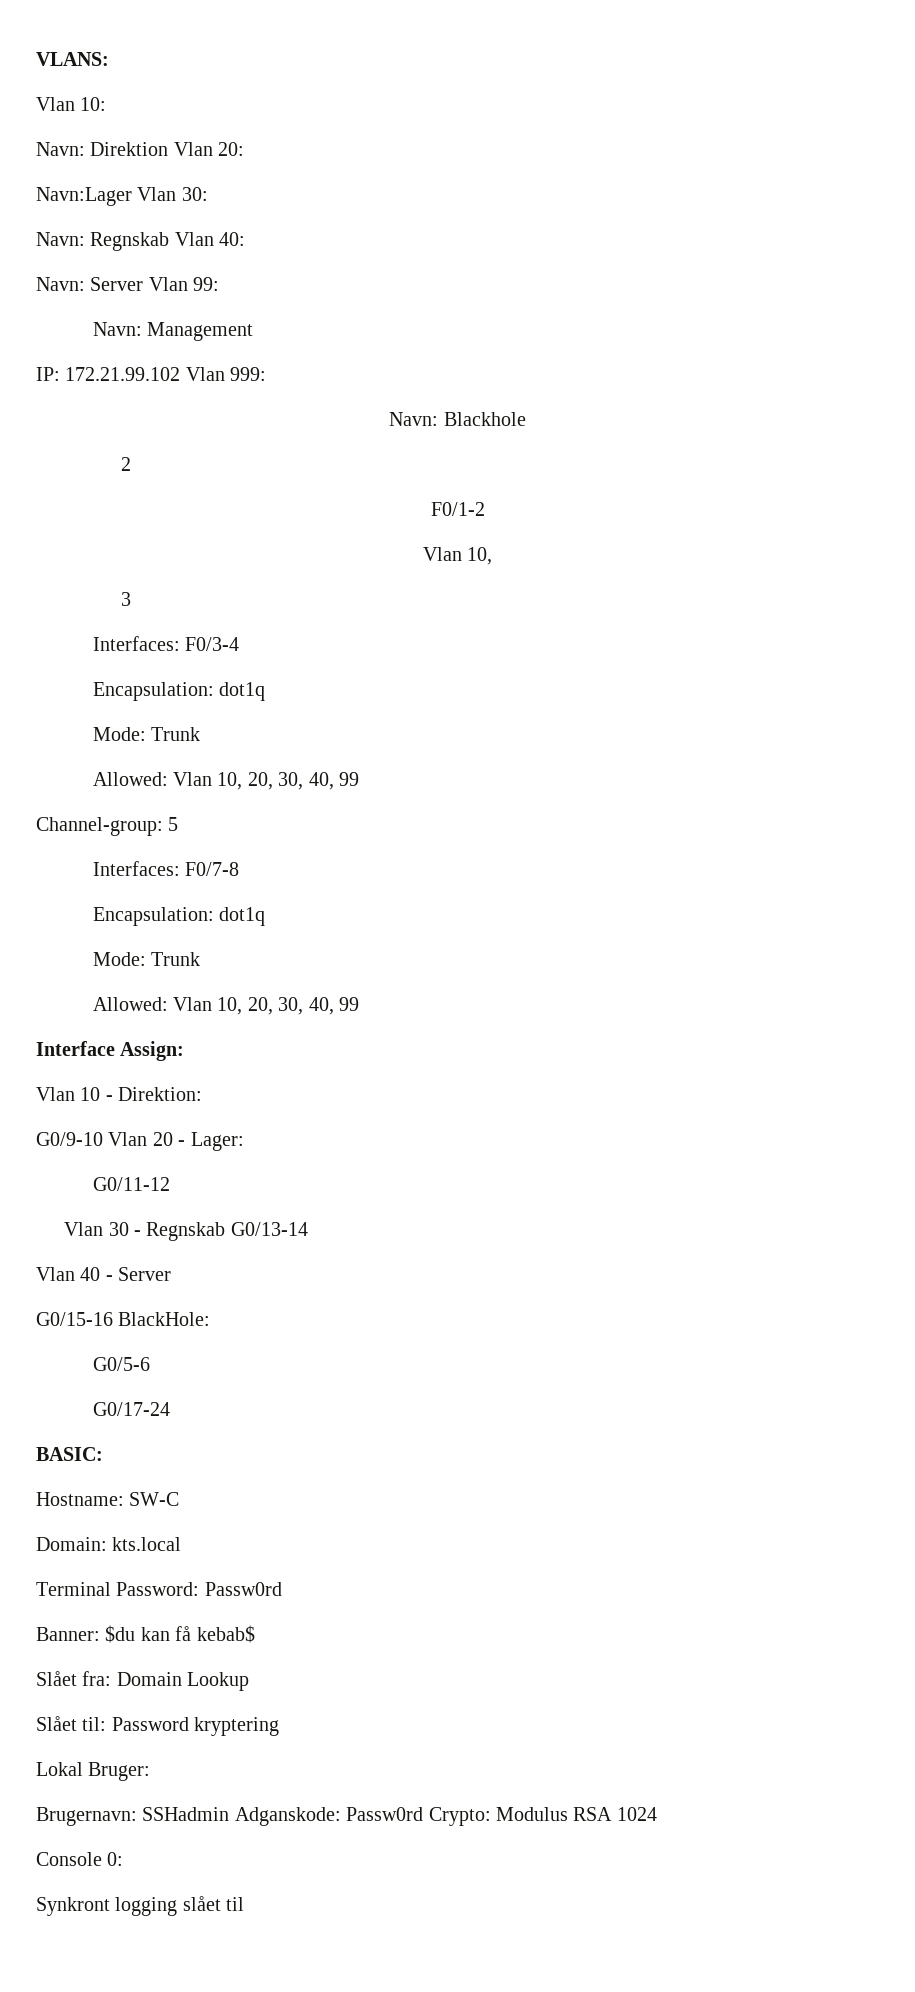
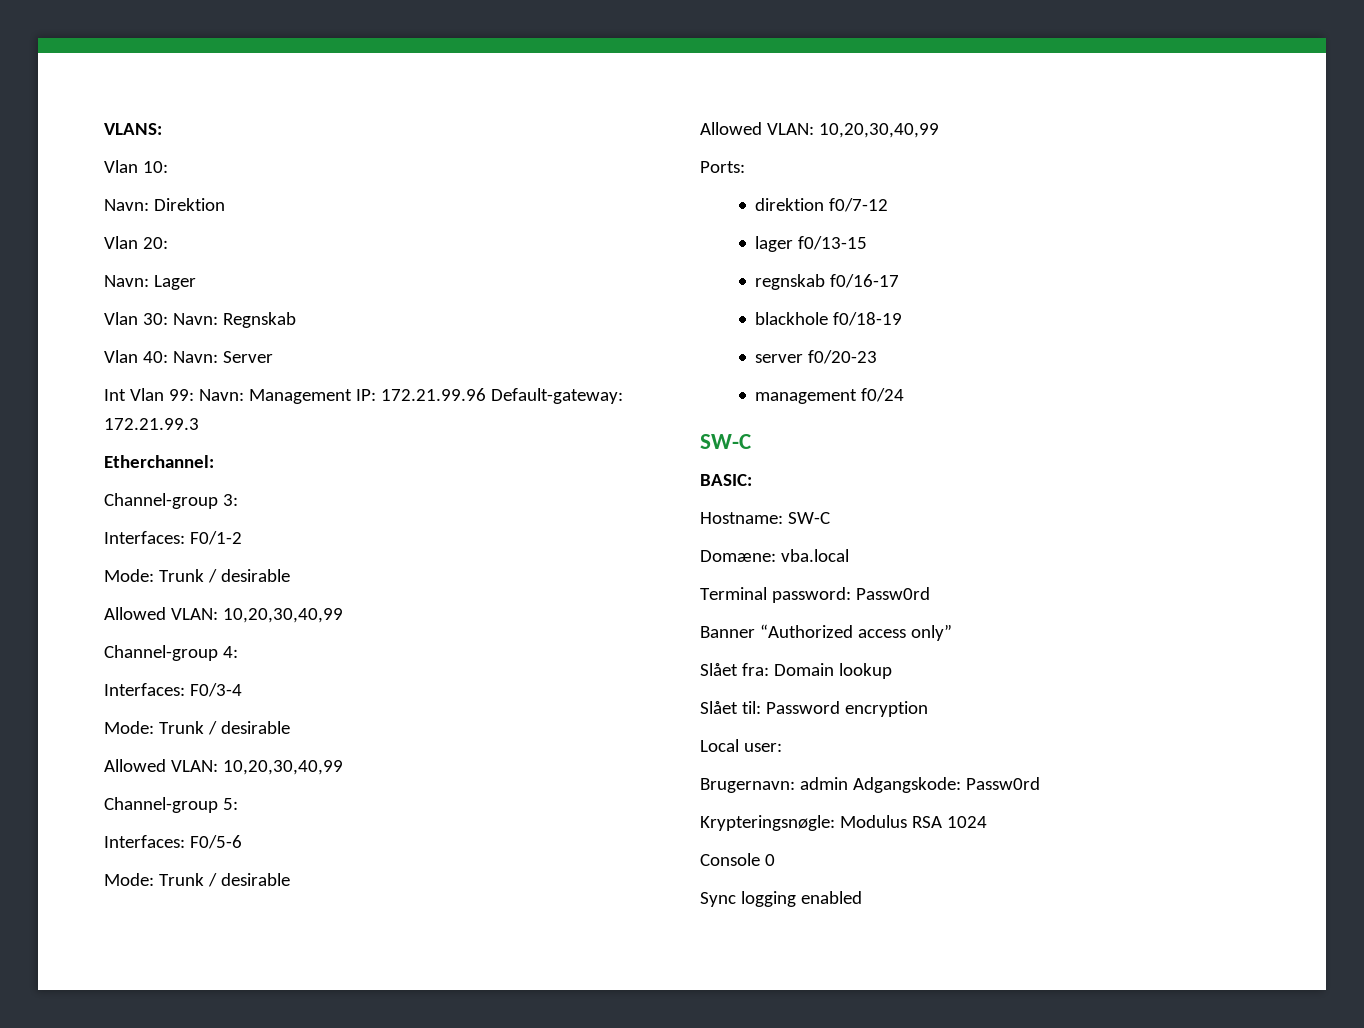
- Navn: Direktion Vlan 20:
+ Navn: Direktion
+ Vlan 20:
- Navn:Lager Vlan 30:
- Navn: Regnskab Vlan 40:
- Navn: Server Vlan 99:
- Navn: Management
- IP: 172.21.99.102 Vlan 999:
- Navn: Blackhole
- 2
- F0/1-2
- Vlan 10,
- 3
+ Navn: Lager
+ Vlan 30: Navn: Regnskab
+ Vlan 40: Navn: Server
+ Int Vlan 99: Navn: Management IP: 172.21.99.96 Default-gateway: 172.21.99.3
+ Etherchannel:
+ Channel-group 3:
+ Interfaces: F0/1-2
+ Mode: Trunk / desirable
+ Allowed VLAN: 10,20,30,40,99
+ Channel-group 4:
  Interfaces: F0/3-4
- Encapsulation: dot1q
- Mode: Trunk
- Allowed: Vlan 10, 20, 30, 40, 99
- Channel-group: 5
- Interfaces: F0/7-8
- Encapsulation: dot1q
- Mode: Trunk
- Allowed: Vlan 10, 20, 30, 40, 99
- Interface Assign:
- Vlan 10 - Direktion:
- G0/9-10 Vlan 20 - Lager:
- G0/11-12
- Vlan 30 - Regnskab G0/13-14
- Vlan 40 - Server
- G0/15-16 BlackHole:
- G0/5-6
- G0/17-24
+ Mode: Trunk / desirable
+ Allowed VLAN: 10,20,30,40,99
+ Channel-group 5:
+ Interfaces: F0/5-6
+ Mode: Trunk / desirable
+ Allowed VLAN: 10,20,30,40,99
+ Ports:
+ direktion f0/7-12
+ lager f0/13-15
+ regnskab f0/16-17
+ blackhole f0/18-19
+ server f0/20-23
+ management f0/24
+ SW-C
- Domain: kts.local
+ Domæne: vba.local
- Terminal Password: Passw0rd
- Banner: $du kan få kebab$
+ Terminal password: Passw0rd
+ Banner “Authorized access only”
- Slået fra: Domain Lookup
+ Slået fra: Domain lookup
- Slået til: Password kryptering
- Lokal Bruger:
+ Slået til: Password encryption
+ Local user:
- Brugernavn: SSHadmin Adganskode: Passw0rd Crypto: Modulus RSA 1024
+ Brugernavn: admin Adgangskode: Passw0rd
+ Krypteringsnøgle: Modulus RSA 1024
- Console 0:
- Synkront logging slået til
+ Console 0
+ Sync logging enabled

